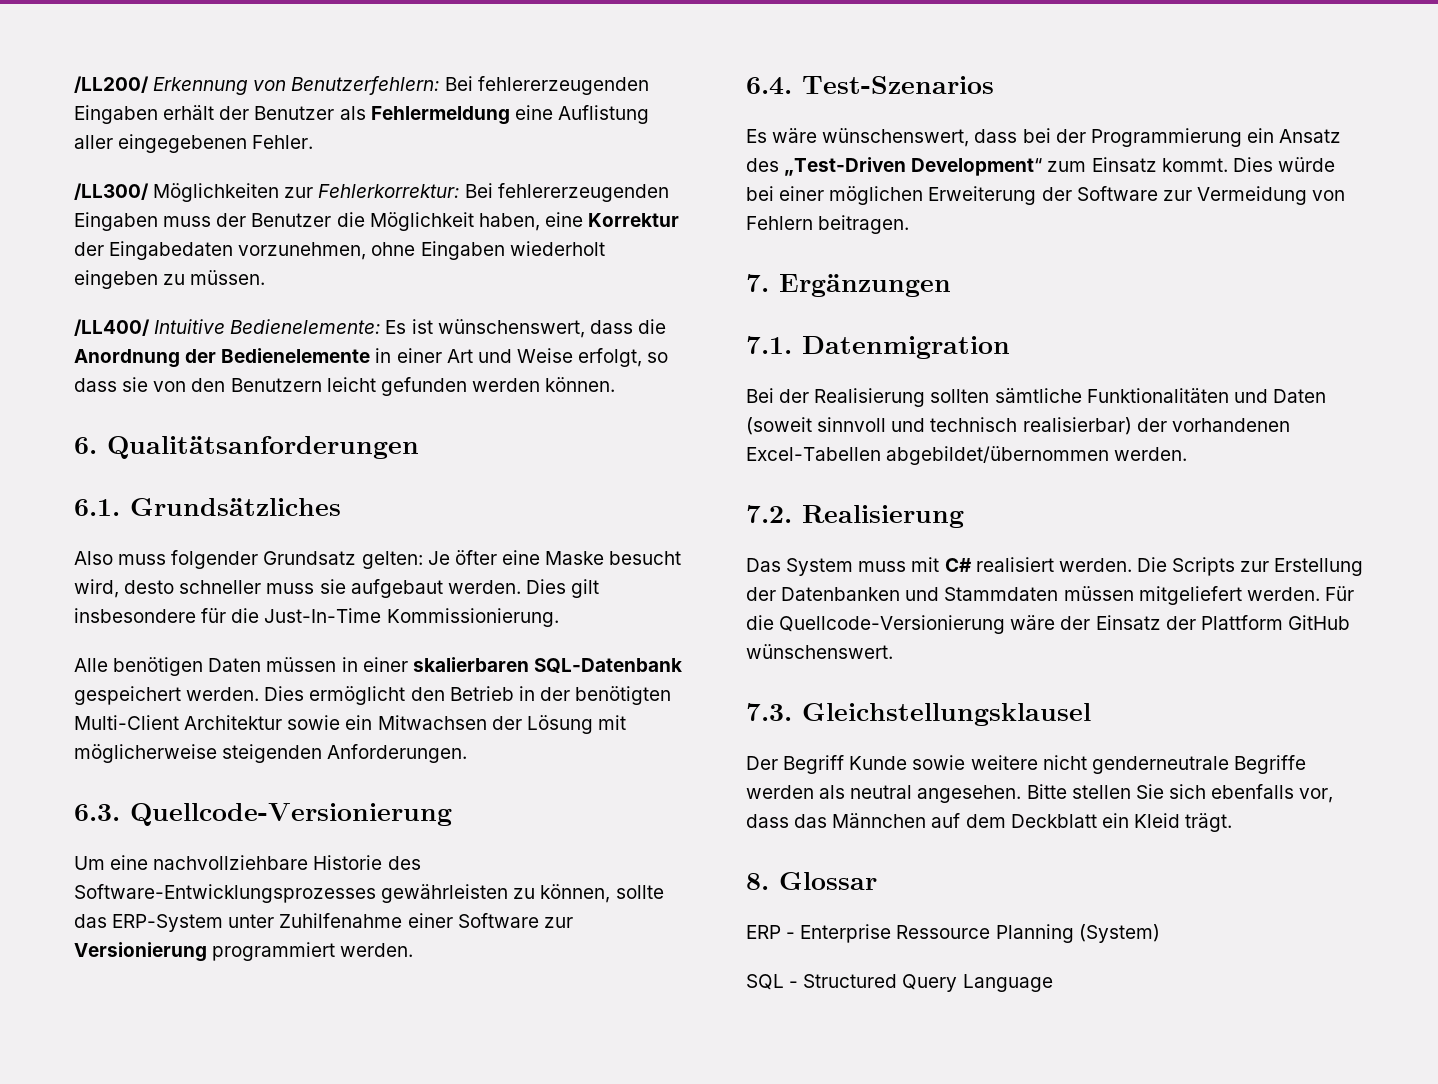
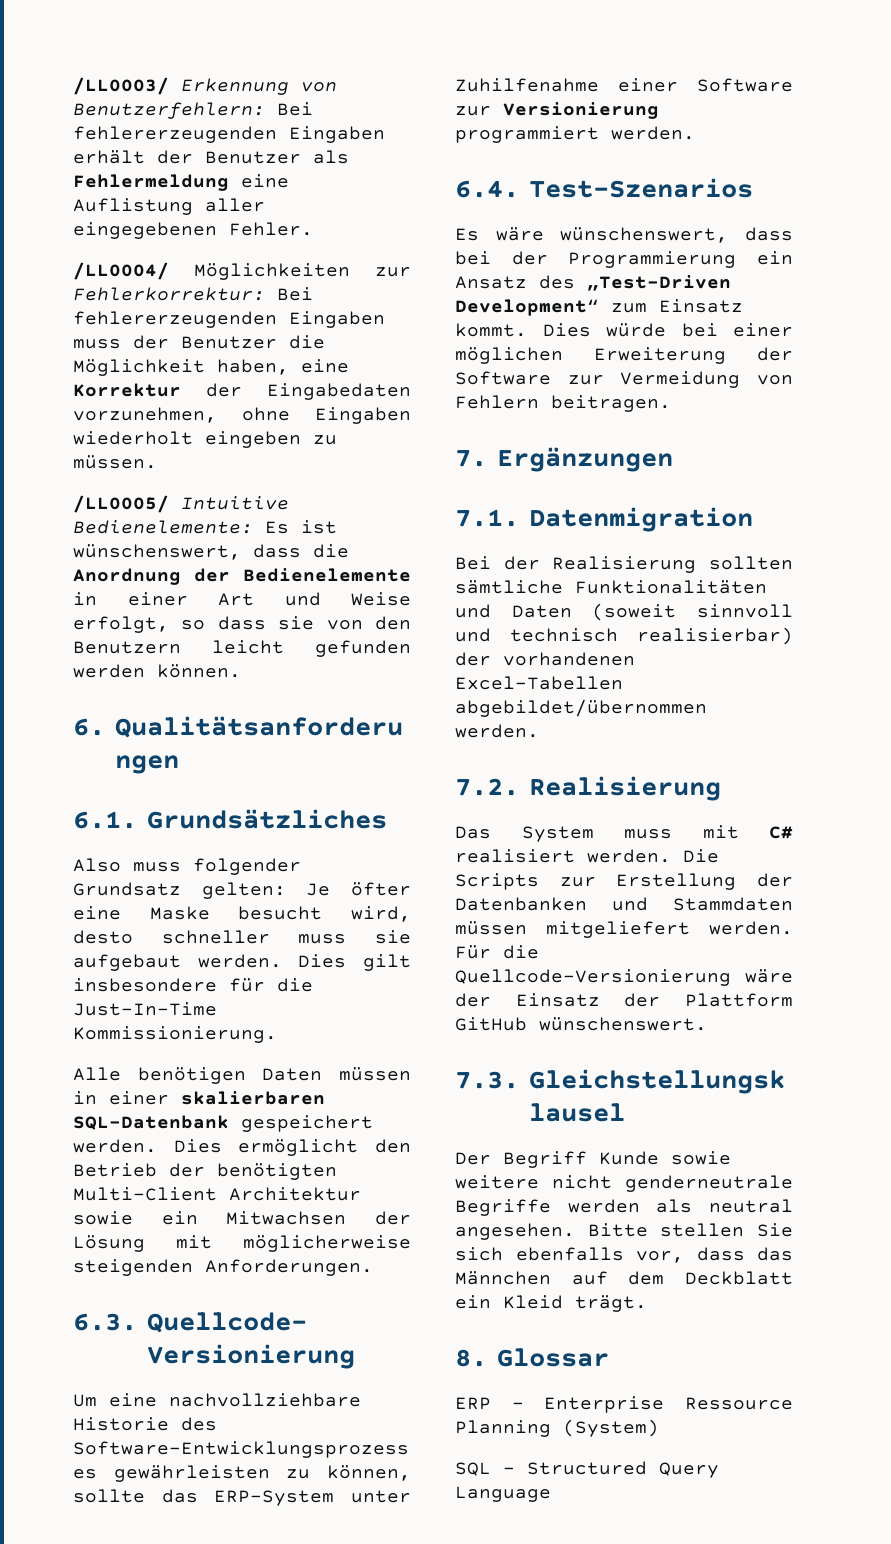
- /LL200/ Erkennung von Benutzerfehlern: Bei fehlererzeugenden Eingaben erhält der Benutzer als Fehlermeldung eine Auflistung aller eingegebenen Fehler.
+ /LL0003/ Erkennung von Benutzerfehlern: Bei fehlererzeugenden Eingaben erhält der Benutzer als Fehlermeldung eine Auflistung aller eingegebenen Fehler.
- /LL300/ Möglichkeiten zur Fehlerkorrektur: Bei fehlererzeugenden Eingaben muss der Benutzer die Möglichkeit haben, eine Korrektur der Eingabedaten vorzunehmen, ohne Eingaben wiederholt eingeben zu müssen.
+ /LL0004/ Möglichkeiten zur Fehlerkorrektur: Bei fehlererzeugenden Eingaben muss der Benutzer die Möglichkeit haben, eine Korrektur der Eingabedaten vorzunehmen, ohne Eingaben wiederholt eingeben zu müssen.
- /LL400/ Intuitive Bedienelemente: Es ist wünschenswert, dass die Anordnung der Bedienelemente in einer Art und Weise erfolgt, so dass sie von den Benutzern leicht gefunden werden können.
+ /LL0005/ Intuitive Bedienelemente: Es ist wünschenswert, dass die Anordnung der Bedienelemente in einer Art und Weise erfolgt, so dass sie von den Benutzern leicht gefunden werden können.
- Dies ermöglicht den Betrieb in der benötigten Multi-Client Architektur sowie ein Mitwachsen der Lösung mit möglicherweise steigenden Anforderungen.
+ Dies ermöglicht den Betrieb der benötigten Multi-Client Architektur sowie ein Mitwachsen der Lösung mit möglicherweise steigenden Anforderungen.

